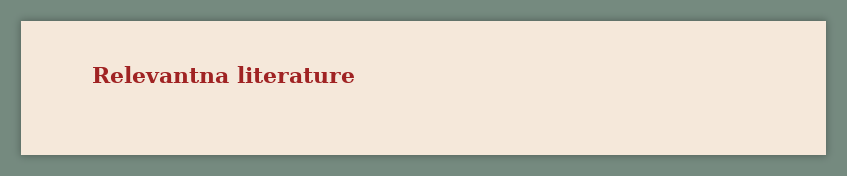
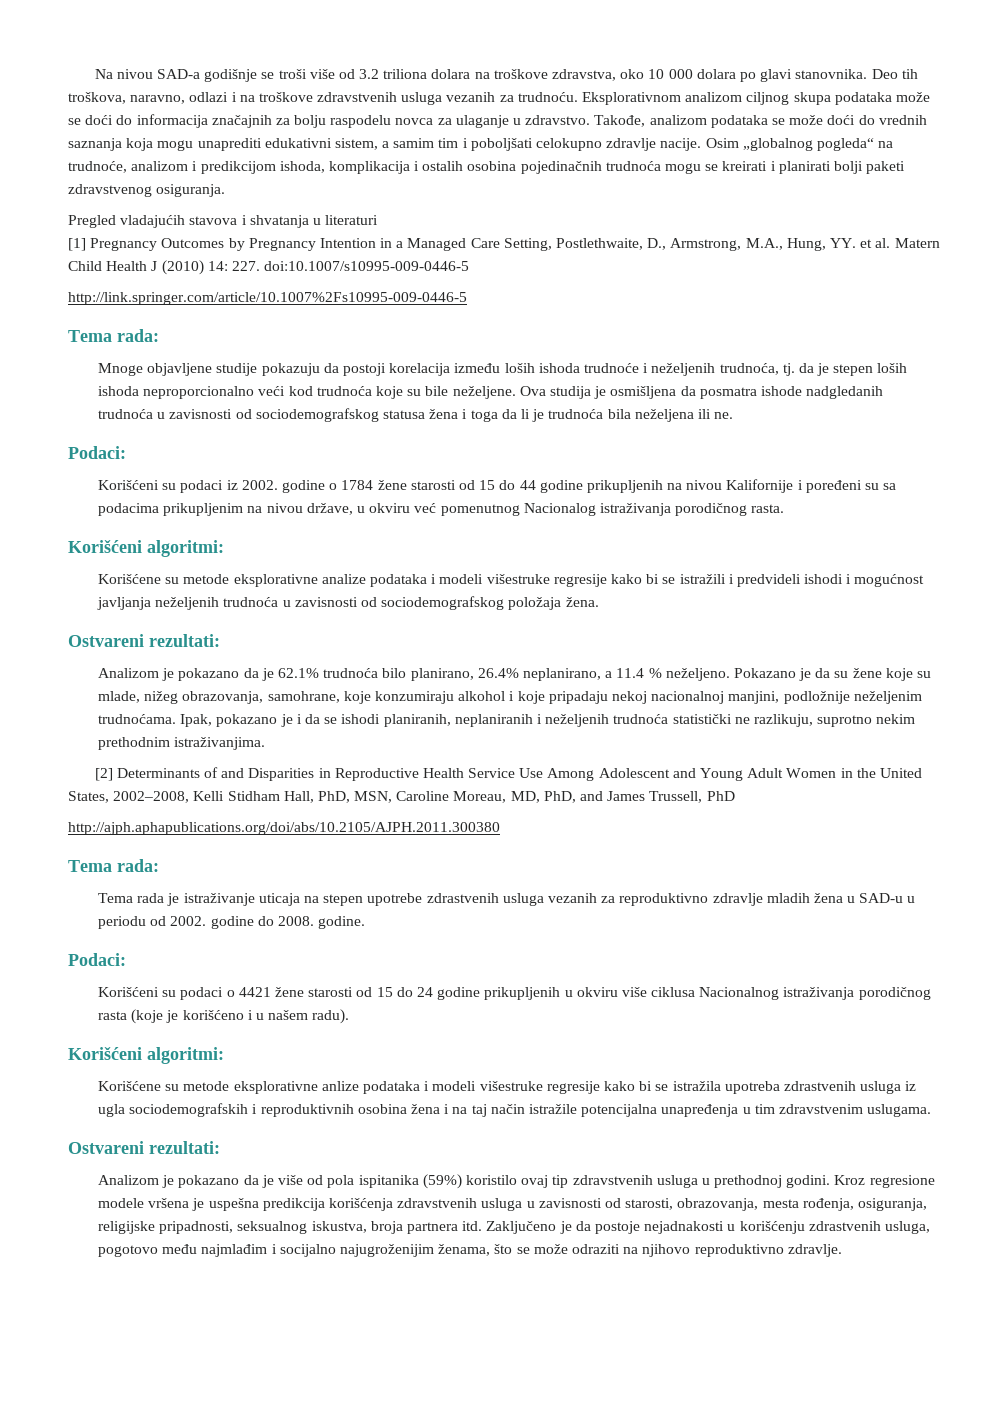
- Relevantna literature
+ Na nivou SAD-a godišnje se troši više od 3.2 triliona dolara na troškove zdravstva, oko 10 000 dolara po glavi stanovnika. Deo tih troškova, naravno, odlazi i na troškove zdravstvenih usluga vezanih za trudnoću. Eksplorativnom analizom ciljnog skupa podataka može se doći do informacija značajnih za bolju raspodelu novca za ulaganje u zdravstvo. Takođe, analizom podataka se može doći do vrednih saznanja koja mogu unaprediti edukativni sistem, a samim tim i poboljšati celokupno zdravlje nacije. Osim „globalnog pogleda“ na trudnoće, analizom i predikcijom ishoda, komplikacija i ostalih osobina pojedinačnih trudnoća mogu se kreirati i planirati bolji paketi zdravstvenog osiguranja.
+ Pregled vladajućih stavova i shvatanja u literaturi
+ [1] Pregnancy Outcomes by Pregnancy Intention in a Managed Care Setting, Postlethwaite, D., Armstrong, M.A., Hung, YY. et al. Matern Child Health J (2010) 14: 227. doi:10.1007/s10995-009-0446-5
+ http://link.springer.com/article/10.1007%2Fs10995-009-0446-5
+ Tema rada:
+ Mnoge objavljene studije pokazuju da postoji korelacija između loših ishoda trudnoće i neželjenih trudnoća, tj. da je stepen loših ishoda neproporcionalno veći kod trudnoća koje su bile neželjene. Ova studija je osmišljena da posmatra ishode nadgledanih trudnoća u zavisnosti od sociodemografskog statusa žena i toga da li je trudnoća bila neželjena ili ne.
+ Podaci:
+ Korišćeni su podaci iz 2002. godine o 1784 žene starosti od 15 do 44 godine prikupljenih na nivou Kalifornije i poređeni su sa podacima prikupljenim na nivou države, u okviru već pomenutnog Nacionalog istraživanja porodičnog rasta.
+ Korišćeni algoritmi:
+ Korišćene su metode eksplorativne analize podataka i modeli višestruke regresije kako bi se istražili i predvideli ishodi i mogućnost javljanja neželjenih trudnoća u zavisnosti od sociodemografskog položaja žena.
+ Ostvareni rezultati:
+ Analizom je pokazano da je 62.1% trudnoća bilo planirano, 26.4% neplanirano, a 11.4 % neželjeno. Pokazano je da su žene koje su mlade, nižeg obrazovanja, samohrane, koje konzumiraju alkohol i koje pripadaju nekoj nacionalnoj manjini, podložnije neželjenim trudnoćama. Ipak, pokazano je i da se ishodi planiranih, neplaniranih i neželjenih trudnoća statistički ne razlikuju, suprotno nekim prethodnim istraživanjima.
+ [2] Determinants of and Disparities in Reproductive Health Service Use Among Adolescent and Young Adult Women in the United States, 2002–2008, Kelli Stidham Hall, PhD, MSN, Caroline Moreau, MD, PhD, and James Trussell, PhD
+ http://ajph.aphapublications.org/doi/abs/10.2105/AJPH.2011.300380
+ Tema rada:
+ Tema rada je istraživanje uticaja na stepen upotrebe zdrastvenih usluga vezanih za reproduktivno zdravlje mladih žena u SAD-u u periodu od 2002. godine do 2008. godine.
+ Podaci:
+ Korišćeni su podaci o 4421 žene starosti od 15 do 24 godine prikupljenih u okviru više ciklusa Nacionalnog istraživanja porodičnog rasta (koje je korišćeno i u našem radu).
+ Korišćeni algoritmi:
+ Korišćene su metode eksplorativne anlize podataka i modeli višestruke regresije kako bi se istražila upotreba zdrastvenih usluga iz ugla sociodemografskih i reproduktivnih osobina žena i na taj način istražile potencijalna unapređenja u tim zdravstvenim uslugama.
+ Ostvareni rezultati:
+ Analizom je pokazano da je više od pola ispitanika (59%) koristilo ovaj tip zdravstvenih usluga u prethodnoj godini. Kroz regresione modele vršena je uspešna predikcija korišćenja zdravstvenih usluga u zavisnosti od starosti, obrazovanja, mesta rođenja, osiguranja, religijske pripadnosti, seksualnog iskustva, broja partnera itd. Zaključeno je da postoje nejadnakosti u korišćenju zdrastvenih usluga, pogotovo među najmlađim i socijalno najugroženijim ženama, što se može odraziti na njihovo reproduktivno zdravlje.

